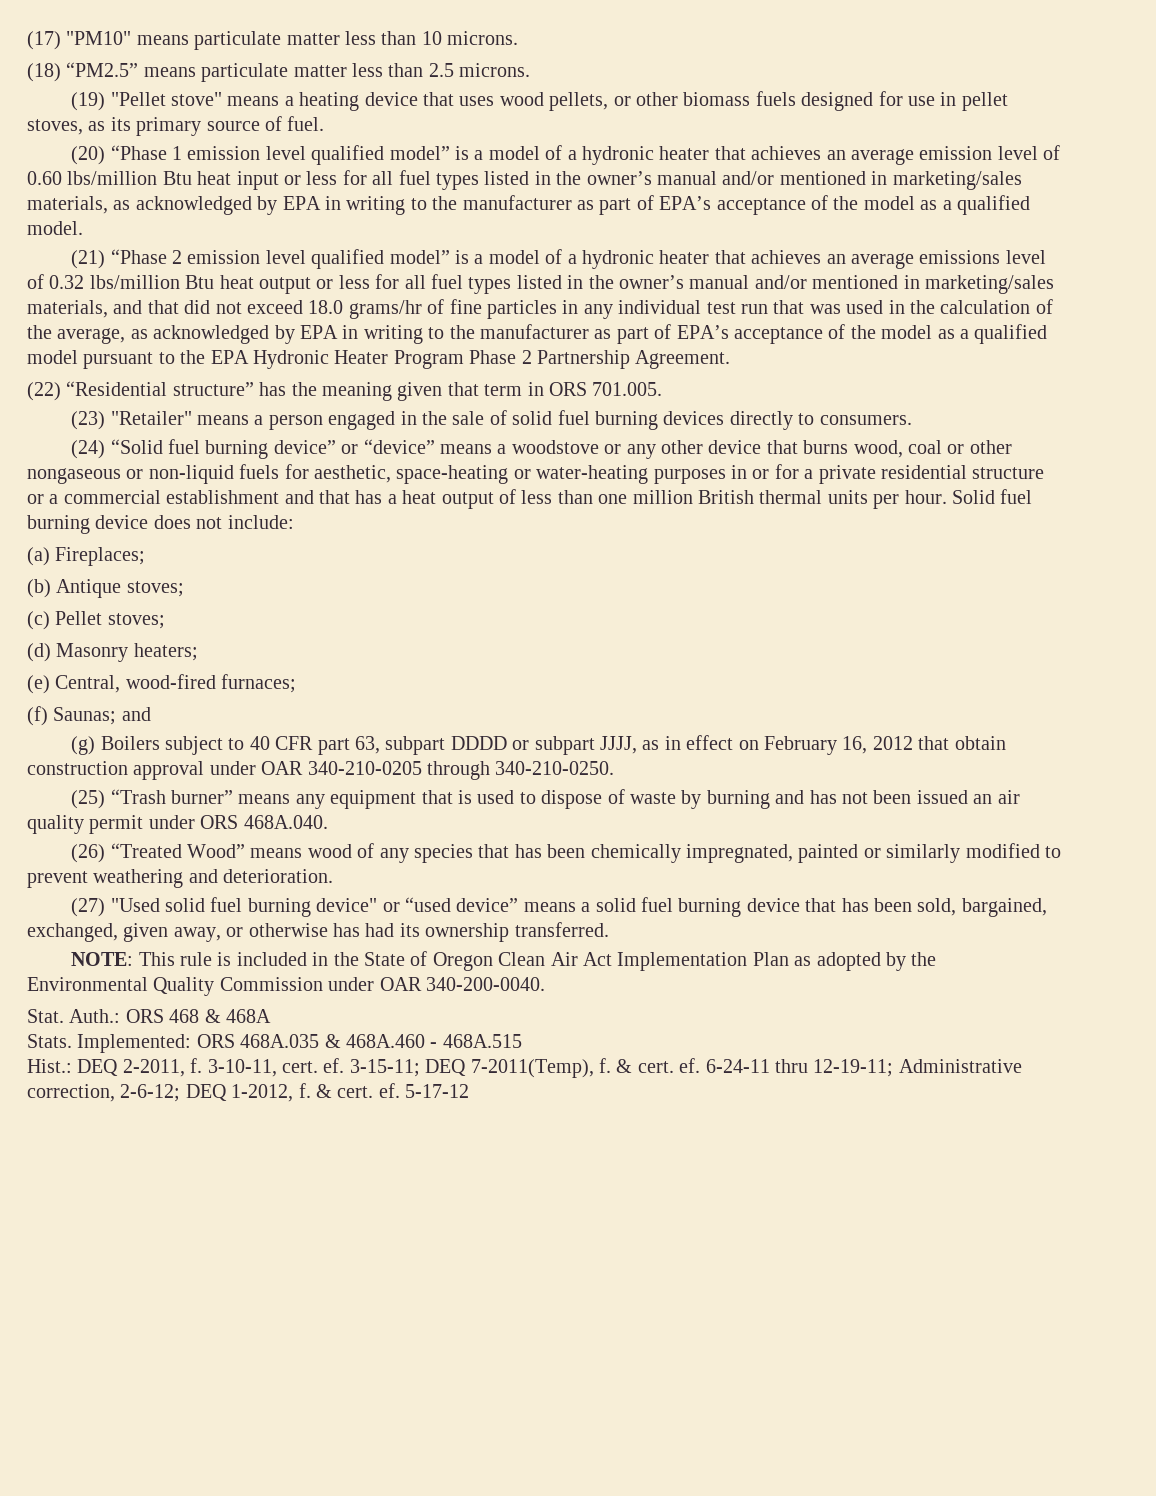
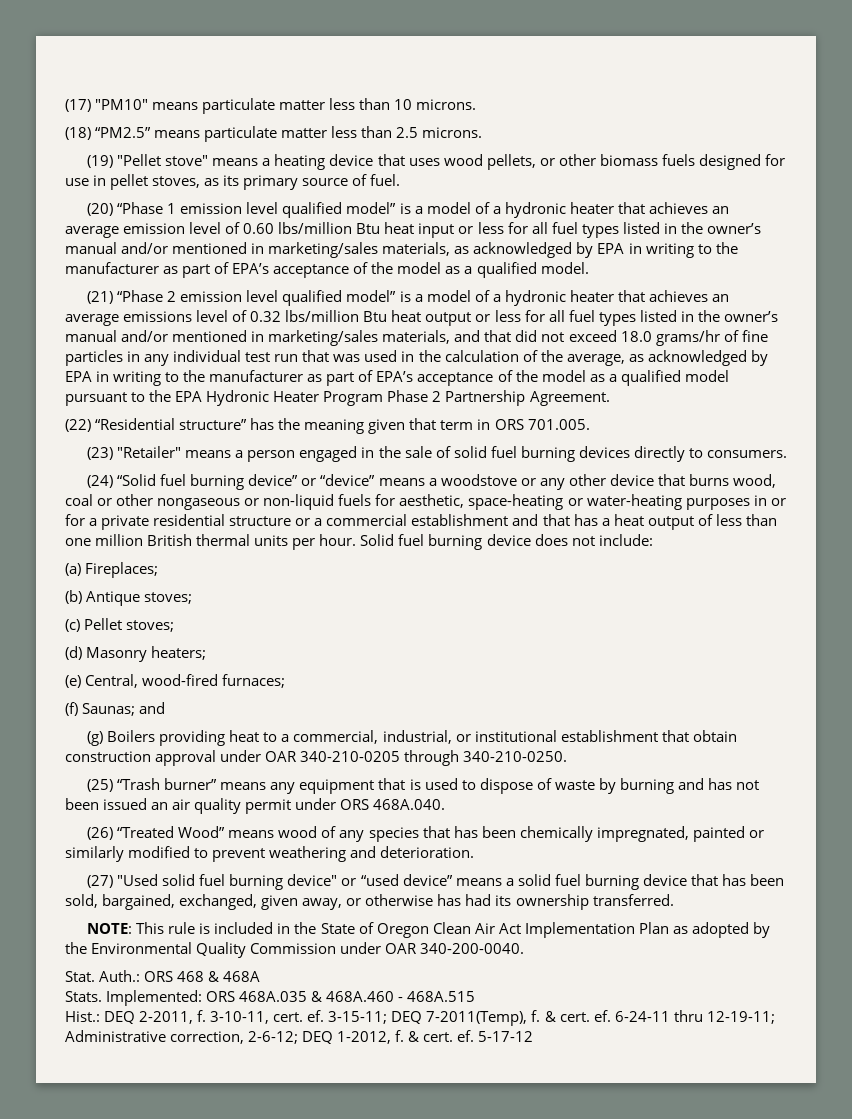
- (g) Boilers subject to 40 CFR part 63, subpart DDDD or subpart JJJJ, as in effect on February 16, 2012 that obtain construction approval under OAR 340-210-0205 through 340-210-0250.
+ (g) Boilers providing heat to a commercial, industrial, or institutional establishment that obtain construction approval under OAR 340-210-0205 through 340-210-0250.

